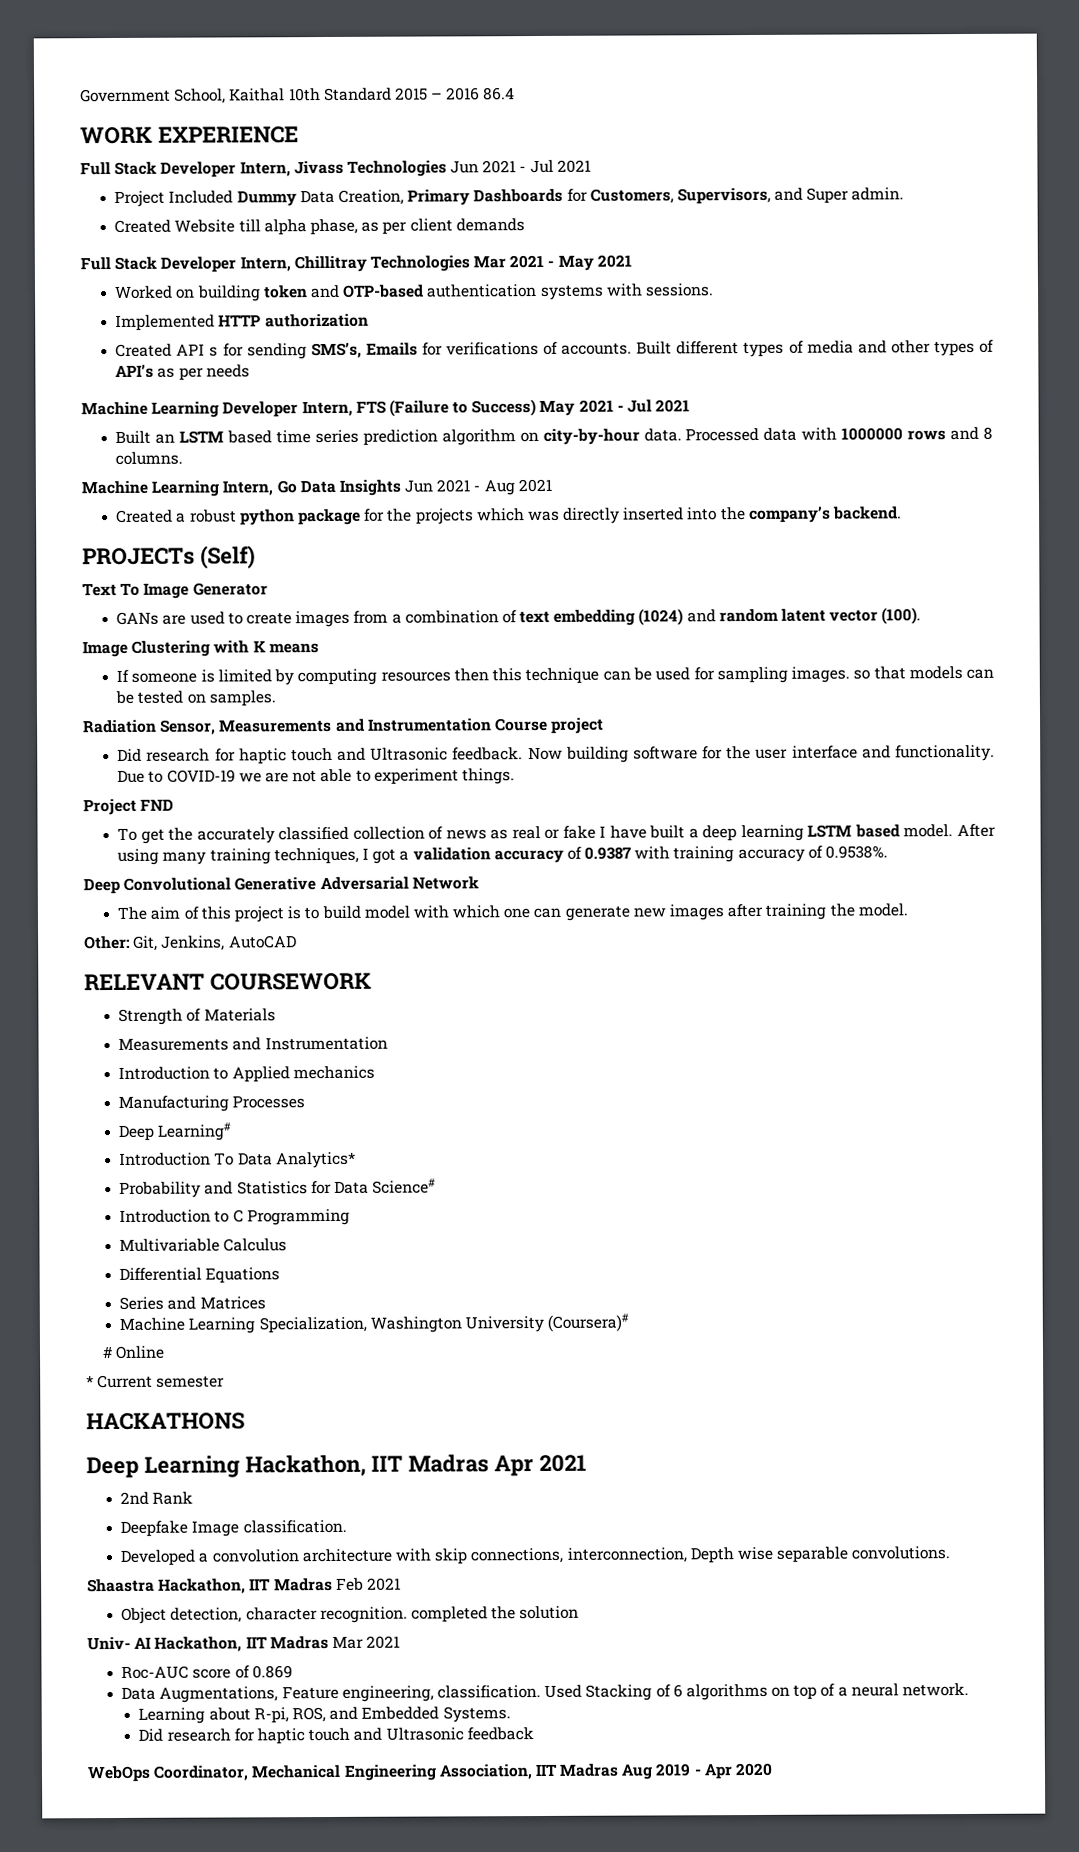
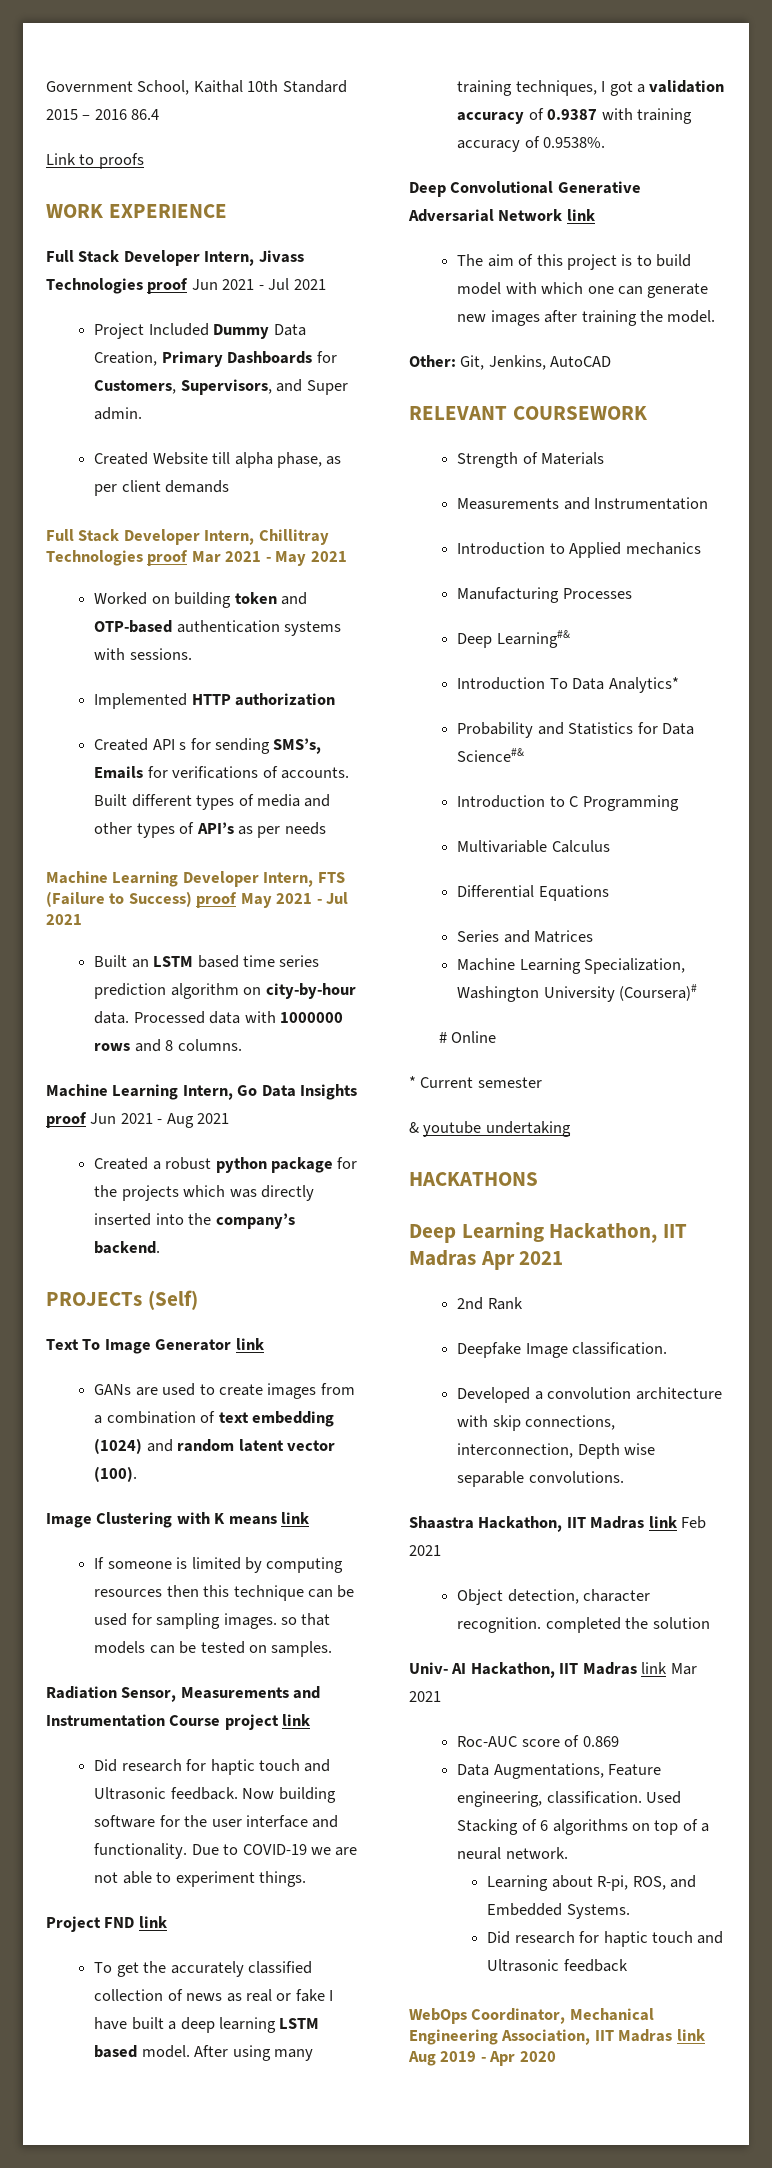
+ Link to proofs
- Full Stack Developer Intern, Jivass Technologies Jun 2021 - Jul 2021
+ Full Stack Developer Intern, Jivass Technologies proof Jun 2021 - Jul 2021
- Full Stack Developer Intern, Chillitray Technologies Mar 2021 - May 2021
+ Full Stack Developer Intern, Chillitray Technologies proof Mar 2021 - May 2021
- Machine Learning Developer Intern, FTS (Failure to Success) May 2021 - Jul 2021
+ Machine Learning Developer Intern, FTS (Failure to Success) proof May 2021 - Jul 2021
- Machine Learning Intern, Go Data Insights Jun 2021 - Aug 2021
+ Machine Learning Intern, Go Data Insights proof Jun 2021 - Aug 2021
- Text To Image Generator
+ Text To Image Generator link
- Image Clustering with K means
+ Image Clustering with K means link
- Radiation Sensor, Measurements and Instrumentation Course project
+ Radiation Sensor, Measurements and Instrumentation Course project link
- Project FND
+ Project FND link
- Deep Convolutional Generative Adversarial Network
+ Deep Convolutional Generative Adversarial Network link
- Deep Learning#
+ Deep Learning#&
- Probability and Statistics for Data Science#
+ Probability and Statistics for Data Science#&
+ & youtube undertaking
- Shaastra Hackathon, IIT Madras Feb 2021
+ Shaastra Hackathon, IIT Madras link Feb 2021
- Univ- AI Hackathon, IIT Madras Mar 2021
+ Univ- AI Hackathon, IIT Madras link Mar 2021
- WebOps Coordinator, Mechanical Engineering Association, IIT Madras Aug 2019 - Apr 2020
+ WebOps Coordinator, Mechanical Engineering Association, IIT Madras link Aug 2019 - Apr 2020

